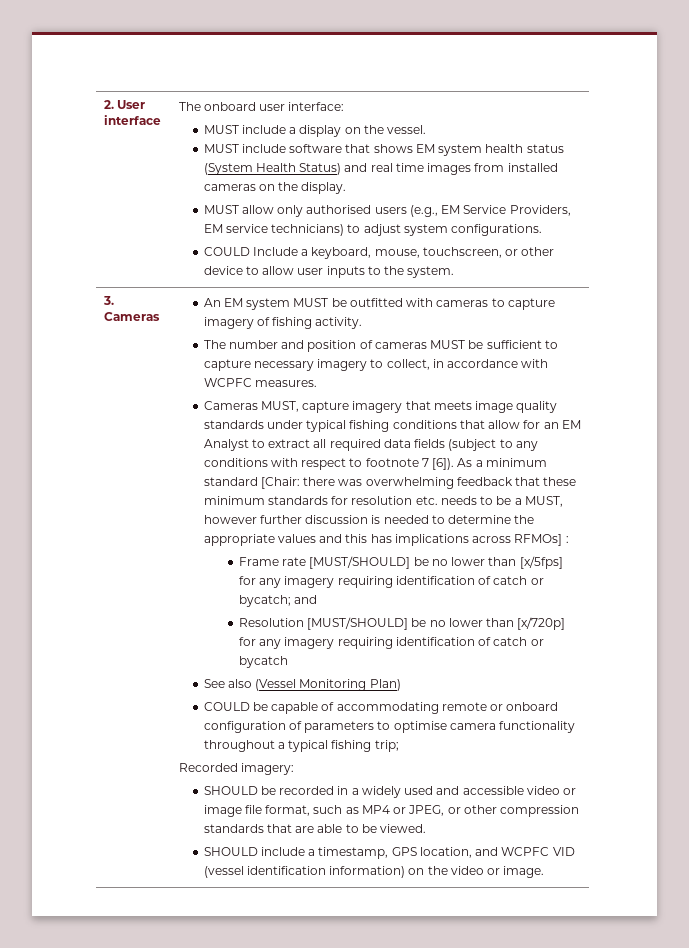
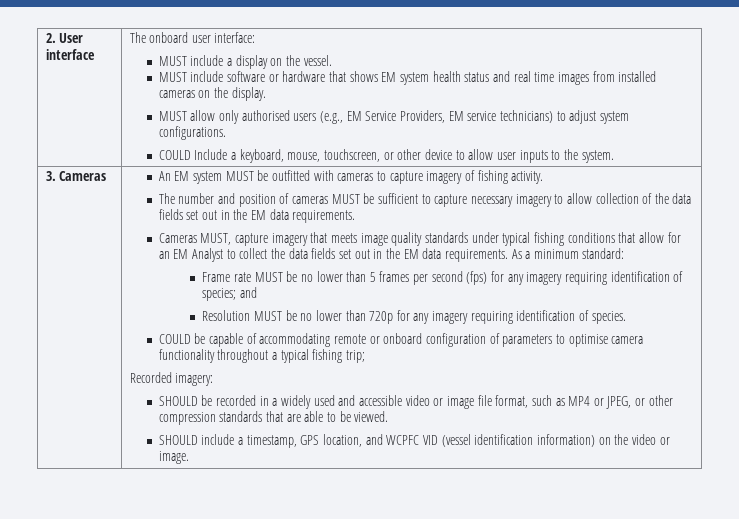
- MUST include software that shows EM system health status (System Health Status) and real time images from installed cameras on the display.
+ MUST include software or hardware that shows EM system health status and real time images from installed cameras on the display.
- The number and position of cameras MUST be sufficient to capture necessary imagery to collect, in accordance with WCPFC measures.
+ The number and position of cameras MUST be sufficient to capture necessary imagery to allow collection of the data fields set out in the EM data requirements.
- Cameras MUST, capture imagery that meets image quality standards under typical fishing conditions that allow for an EM Analyst to extract all required data fields (subject to any conditions with respect to footnote 7 [6]). As a minimum standard [Chair: there was overwhelming feedback that these minimum standards for resolution etc. needs to be a MUST, however further discussion is needed to determine the appropriate values and this has implications across RFMOs] :
+ Cameras MUST, capture imagery that meets image quality standards under typical fishing conditions that allow for an EM Analyst to collect the data fields set out in the EM data requirements. As a minimum standard:
- Frame rate [MUST/SHOULD] be no lower than [x/5fps] for any imagery requiring identification of catch or bycatch; and
+ Frame rate MUST be no lower than 5 frames per second (fps) for any imagery requiring identification of species; and
- Resolution [MUST/SHOULD] be no lower than [x/720p] for any imagery requiring identification of catch or bycatch
- See also (Vessel Monitoring Plan)
+ Resolution MUST be no lower than 720p for any imagery requiring identification of species.

